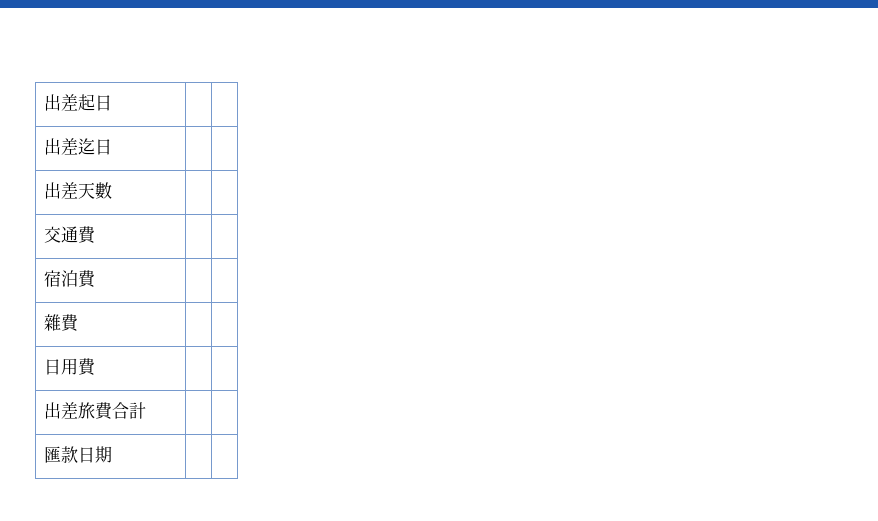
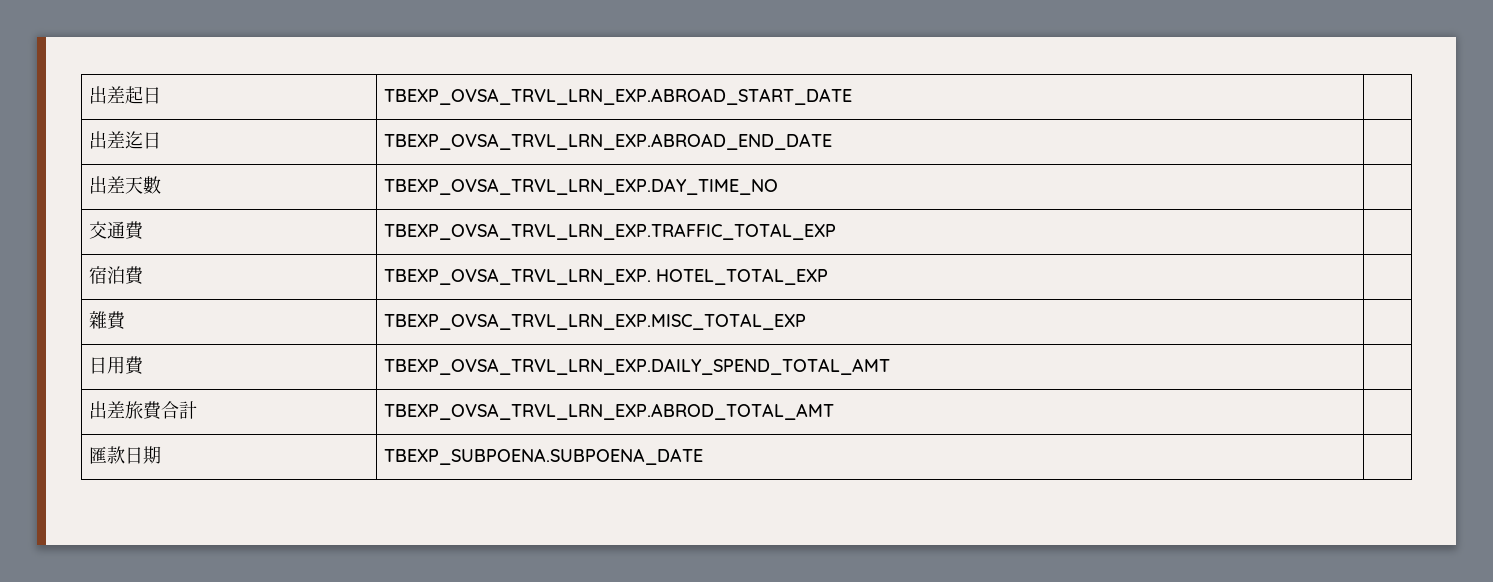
- 出差起日 | |
+ 出差起日 | TBEXP_OVSA_TRVL_LRN_EXP.ABROAD_START_DATE |
- 出差迄日 | |
+ 出差迄日 | TBEXP_OVSA_TRVL_LRN_EXP.ABROAD_END_DATE |
- 出差天數 | |
+ 出差天數 | TBEXP_OVSA_TRVL_LRN_EXP.DAY_TIME_NO |
- 交通費 | |
+ 交通費 | TBEXP_OVSA_TRVL_LRN_EXP.TRAFFIC_TOTAL_EXP |
- 宿泊費 | |
+ 宿泊費 | TBEXP_OVSA_TRVL_LRN_EXP. HOTEL_TOTAL_EXP |
- 雜費 | |
+ 雜費 | TBEXP_OVSA_TRVL_LRN_EXP.MISC_TOTAL_EXP |
- 日用費 | |
+ 日用費 | TBEXP_OVSA_TRVL_LRN_EXP.DAILY_SPEND_TOTAL_AMT |
- 出差旅費合計 | |
+ 出差旅費合計 | TBEXP_OVSA_TRVL_LRN_EXP.ABROD_TOTAL_AMT |
- 匯款日期 | |
+ 匯款日期 | TBEXP_SUBPOENA.SUBPOENA_DATE |

